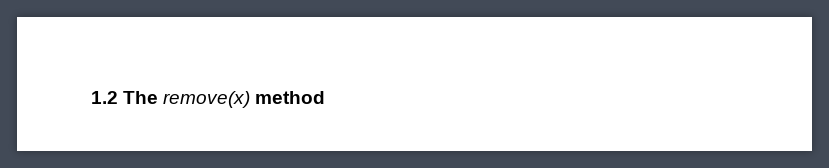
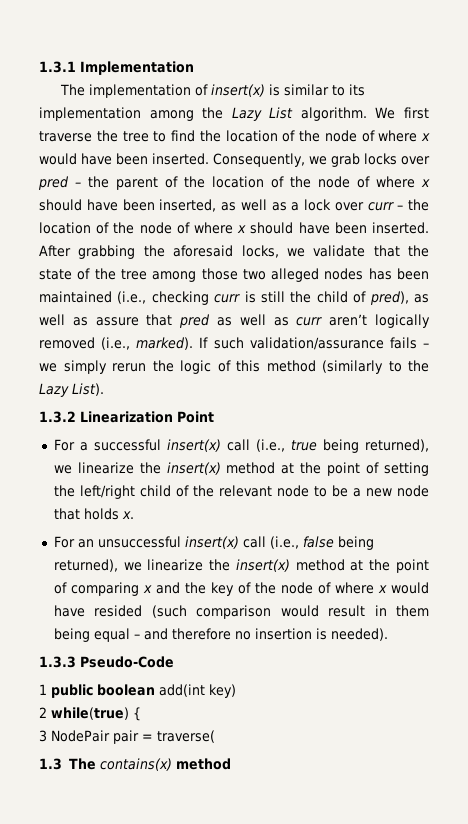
- 1.2 The remove(x) method
+ 1.3.1 Implementation
+ The implementation of insert(x) is similar to its implementation among the Lazy List algorithm. We first traverse the tree to find the location of the node of where x would have been inserted. Consequently, we grab locks over pred – the parent of the location of the node of where x should have been inserted, as well as a lock over curr – the location of the node of where x should have been inserted. After grabbing the aforesaid locks, we validate that the state of the tree among those two alleged nodes has been maintained (i.e., checking curr is still the child of pred), as well as assure that pred as well as curr aren’t logically removed (i.e., marked). If such validation/assurance fails – we simply rerun the logic of this method (similarly to the Lazy List).
+ 1.3.2 Linearization Point
+ For a successful insert(x) call (i.e., true being returned), we linearize the insert(x) method at the point of setting the left/right child of the relevant node to be a new node that holds x.
+ For an unsuccessful insert(x) call (i.e., false being returned), we linearize the insert(x) method at the point of comparing x and the key of the node of where x would have resided (such comparison would result in them being equal – and therefore no insertion is needed).
+ 1.3.3 Pseudo-Code
+ 1 public boolean add(int key)
+ 2 while(true) {
+ 3 NodePair pair = traverse(
+ 1.3 The contains(x) method

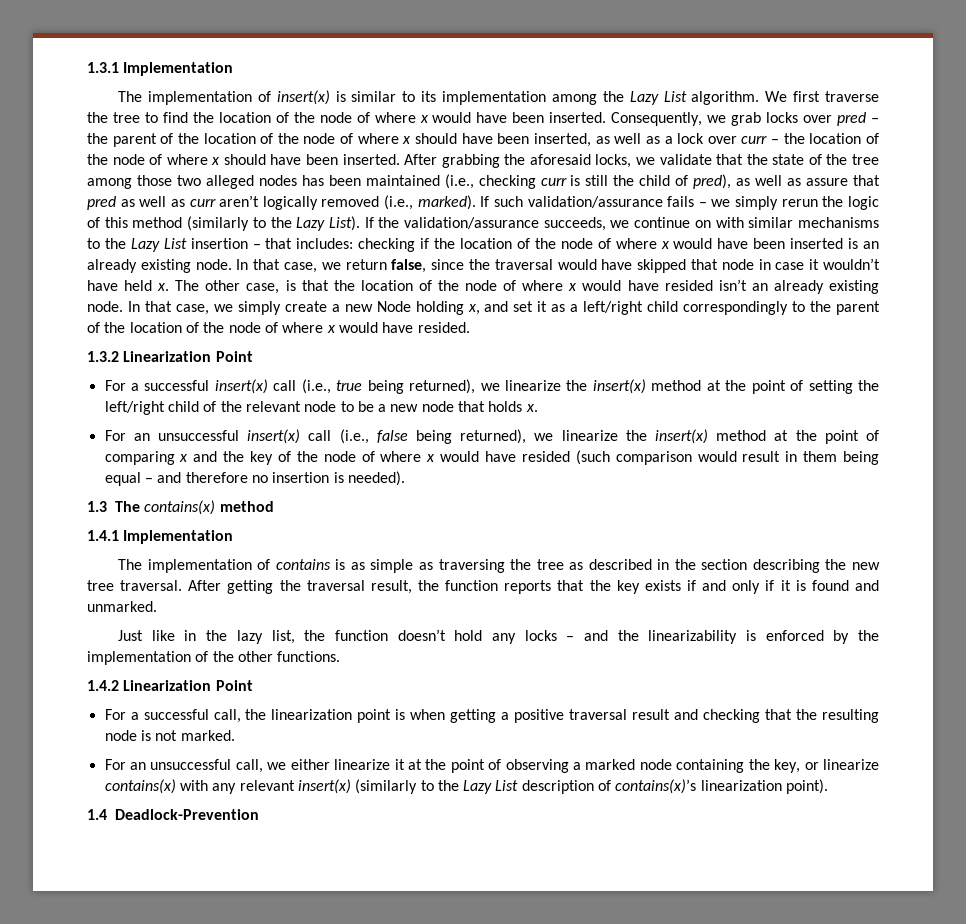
+ If the validation/assurance succeeds, we continue on with similar mechanisms to the Lazy List insertion – that includes: checking if the location of the node of where x would have been inserted is an already existing node. In that case, we return false, since the traversal would have skipped that node in case it wouldn’t have held x. The other case, is that the location of the node of where x would have resided isn’t an already existing node. In that case, we simply create a new Node holding x, and set it as a left/right child correspondingly to the parent of the location of the node of where x would have resided.
- 1.3.3 Pseudo-Code
- 1 public boolean add(int key)
- 2 while(true) {
- 3 NodePair pair = traverse(
  1.3 The contains(x) method
+ 1.4.1 Implementation
+ The implementation of contains is as simple as traversing the tree as described in the section describing the new tree traversal. After getting the traversal result, the function reports that the key exists if and only if it is found and unmarked.
+ Just like in the lazy list, the function doesn’t hold any locks – and the linearizability is enforced by the implementation of the other functions.
+ 1.4.2 Linearization Point
+ For a successful call, the linearization point is when getting a positive traversal result and checking that the resulting node is not marked.
+ For an unsuccessful call, we either linearize it at the point of observing a marked node containing the key, or linearize contains(x) with any relevant insert(x) (similarly to the Lazy List description of contains(x)’s linearization point).
+ 1.4 Deadlock-Prevention

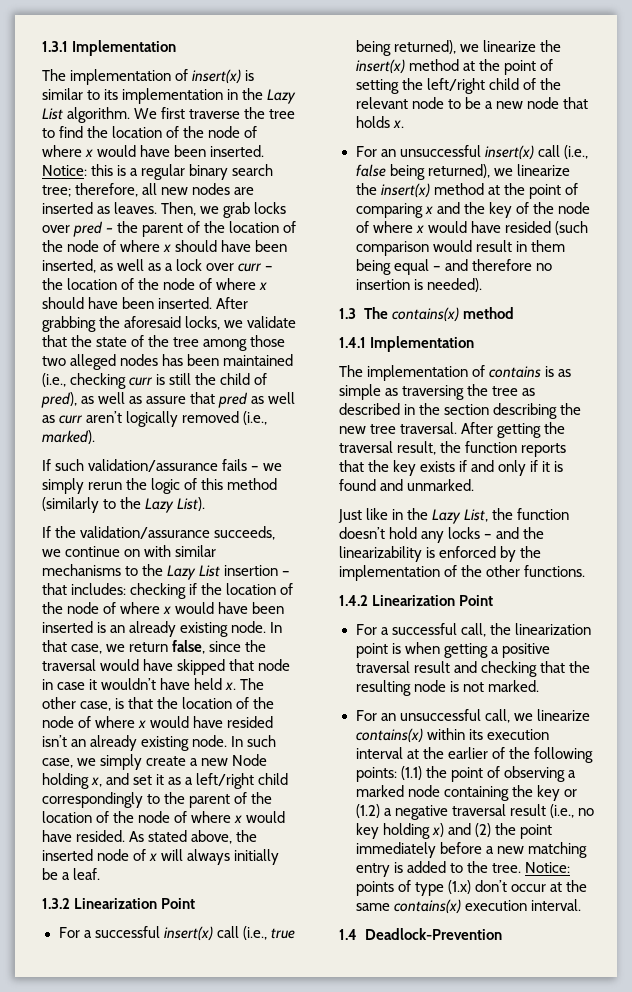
- The implementation of insert(x) is similar to its implementation among the Lazy List algorithm.
+ The implementation of insert(x) is similar to its implementation in the Lazy List algorithm.
- Consequently, we grab locks over pred – the parent of the location of the node of where x should have been inserted, as well as a lock over curr – the location of the node of where x should have been inserted.
+ Notice: this is a regular binary search tree; therefore, all new nodes are inserted as leaves. Then, we grab locks over pred – the parent of the location of the node of where x should have been inserted, as well as a lock over curr – the location of the node of where x should have been inserted.
- After grabbing the aforesaid locks, we validate that the state of the tree among those two alleged nodes has been maintained (i.e., checking curr is still the child of pred), as well as assure that pred as well as curr aren’t logically removed (i.e., marked). If such validation/assurance fails – we simply rerun the logic of this method (similarly to the Lazy List). If the validation/assurance succeeds, we continue on with similar mechanisms to the Lazy List insertion – that includes:
+ After grabbing the aforesaid locks, we validate that the state of the tree among those two alleged nodes has been maintained (i.e., checking curr is still the child of pred), as well as assure that pred as well as curr aren’t logically removed (i.e., marked).
+ If such validation/assurance fails – we simply rerun the logic of this method (similarly to the Lazy List).
+ If the validation/assurance succeeds, we continue on with similar mechanisms to the Lazy List insertion – that includes:
- In that case, we simply create a new Node holding x, and set it as a left/right child correspondingly to the parent of the location of the node of where x would have resided.
+ In such case, we simply create a new Node holding x, and set it as a left/right child correspondingly to the parent of the location of the node of where x would have resided. As stated above, the inserted node of x will always initially be a leaf.
- Just like in the lazy list, the function doesn’t hold any locks – and the linearizability is enforced by the implementation of the other functions.
+ Just like in the Lazy List, the function doesn’t hold any locks – and the linearizability is enforced by the implementation of the other functions.
- For an unsuccessful call, we either linearize it at the point of observing a marked node containing the key, or linearize contains(x) with any relevant insert(x) (similarly to the Lazy List description of contains(x)’s linearization point).
+ For an unsuccessful call, we linearize contains(x) within its execution interval at the earlier of the following points: (1.1) the point of observing a marked node containing the key or (1.2) a negative traversal result (i.e., no key holding x) and (2) the point immediately before a new matching entry is added to the tree. Notice: points of type (1.x) don’t occur at the same contains(x) execution interval.

